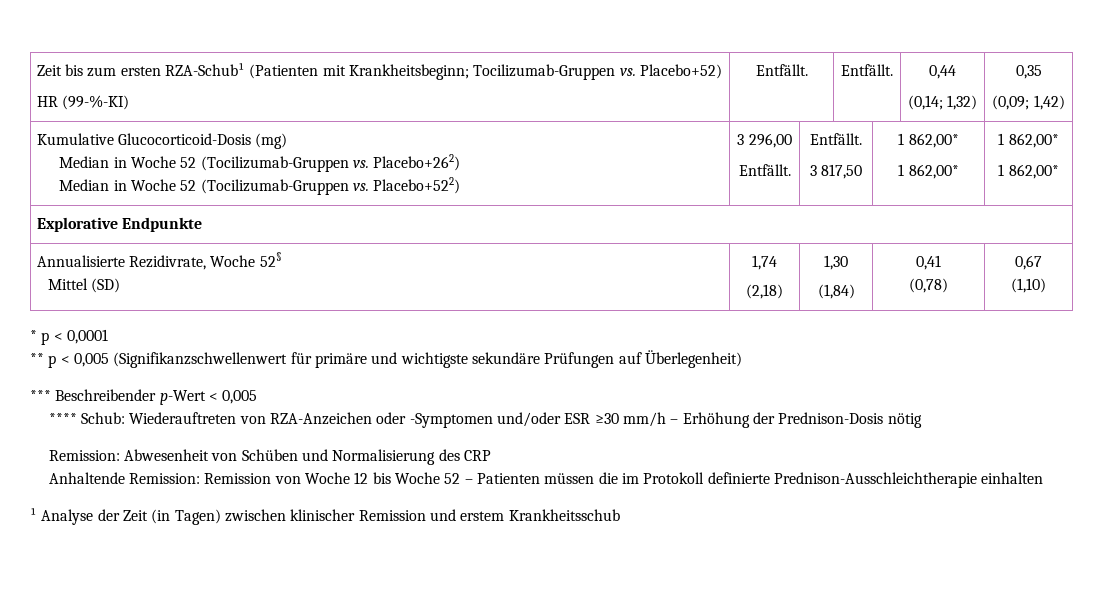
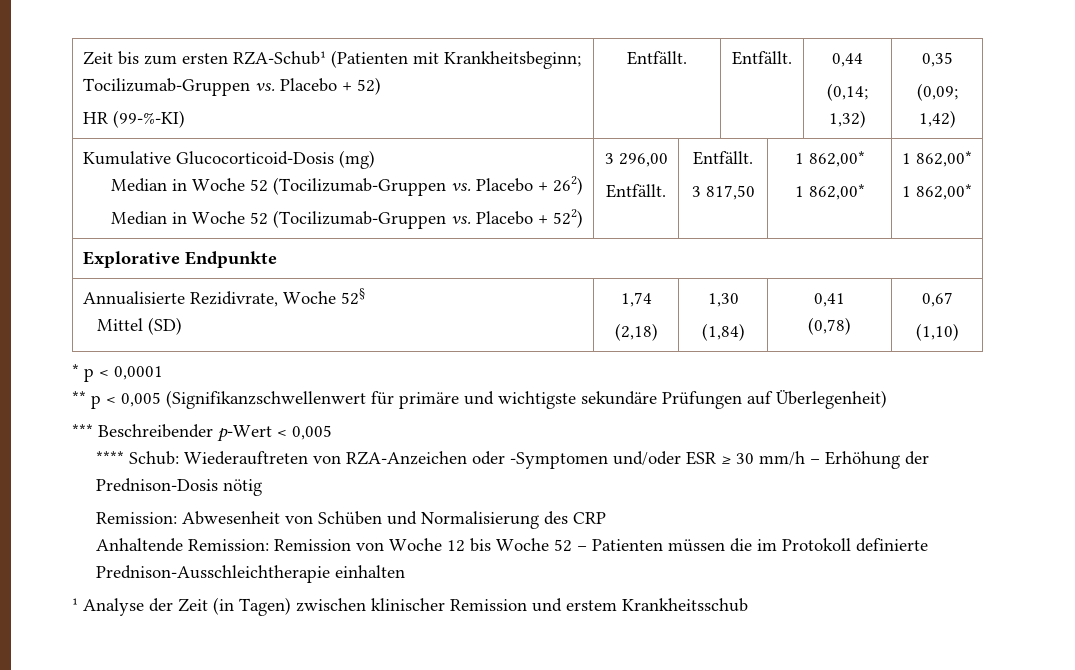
- Zeit bis zum ersten RZA-Schub¹ (Patienten mit Krankheitsbeginn; Tocilizumab-Gruppen vs. Placebo+52)
+ Zeit bis zum ersten RZA-Schub¹ (Patienten mit Krankheitsbeginn; Tocilizumab-Gruppen vs. Placebo + 52)
  Kumulative Glucocorticoid-Dosis (mg)
- Median in Woche 52 (Tocilizumab-Gruppen vs. Placebo+262)
- Median in Woche 52 (Tocilizumab-Gruppen vs. Placebo+522) | 3 296,00
+ Median in Woche 52 (Tocilizumab-Gruppen vs. Placebo + 262)
+ Median in Woche 52 (Tocilizumab-Gruppen vs. Placebo + 522) | 3 296,00
- **** Schub: Wiederauftreten von RZA-Anzeichen oder -Symptomen und/oder ESR ≥30 mm/h – Erhöhung der Prednison-Dosis nötig
+ **** Schub: Wiederauftreten von RZA-Anzeichen oder -Symptomen und/oder ESR ≥ 30 mm/h – Erhöhung der Prednison-Dosis nötig

